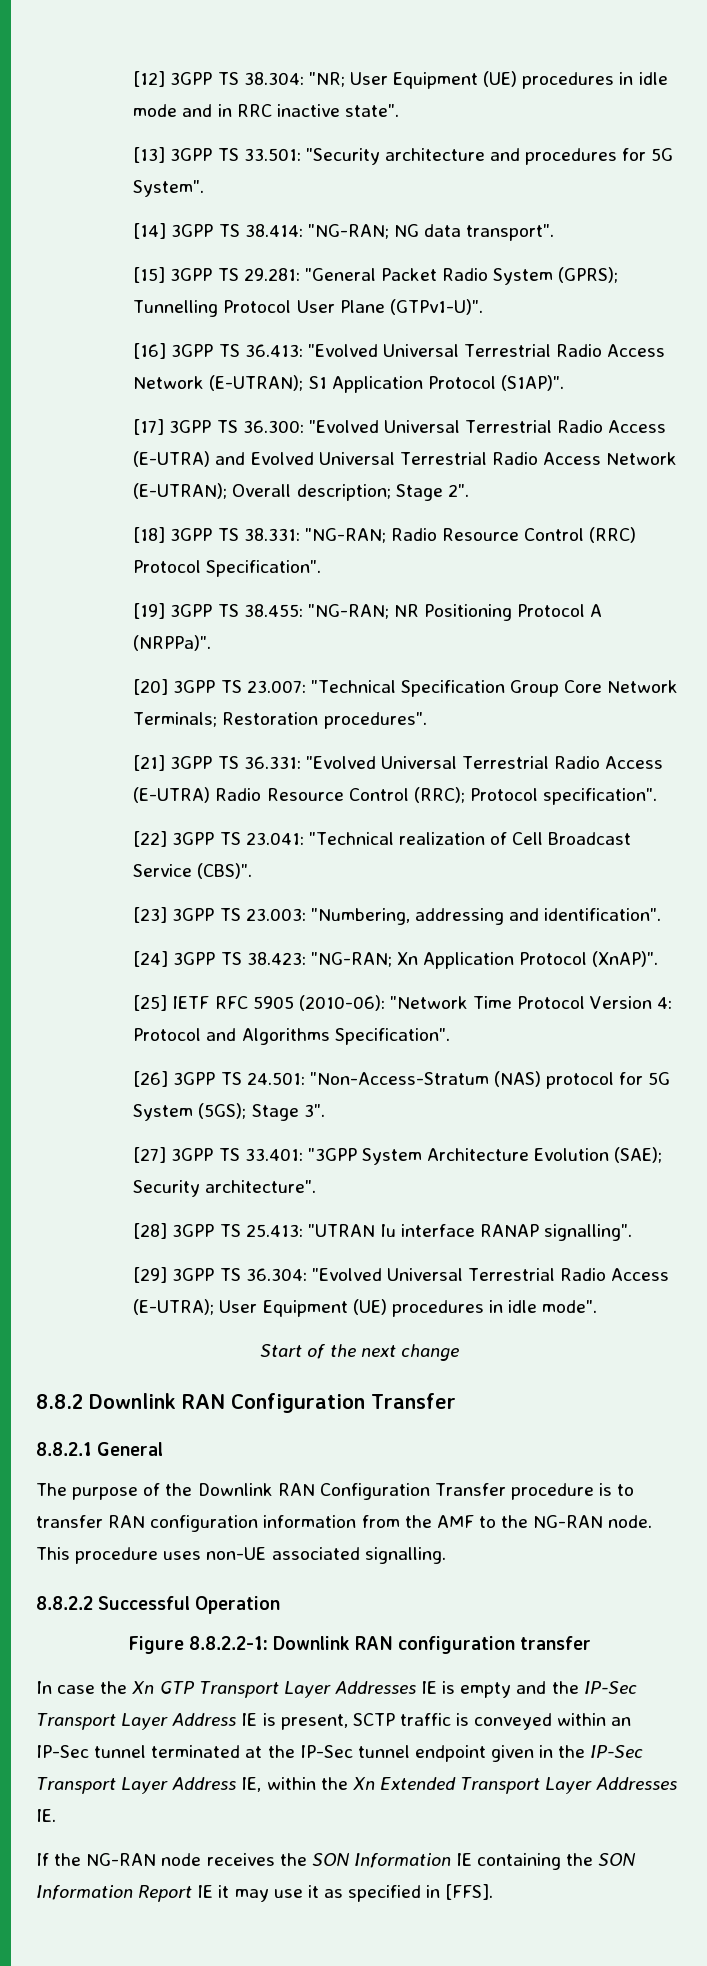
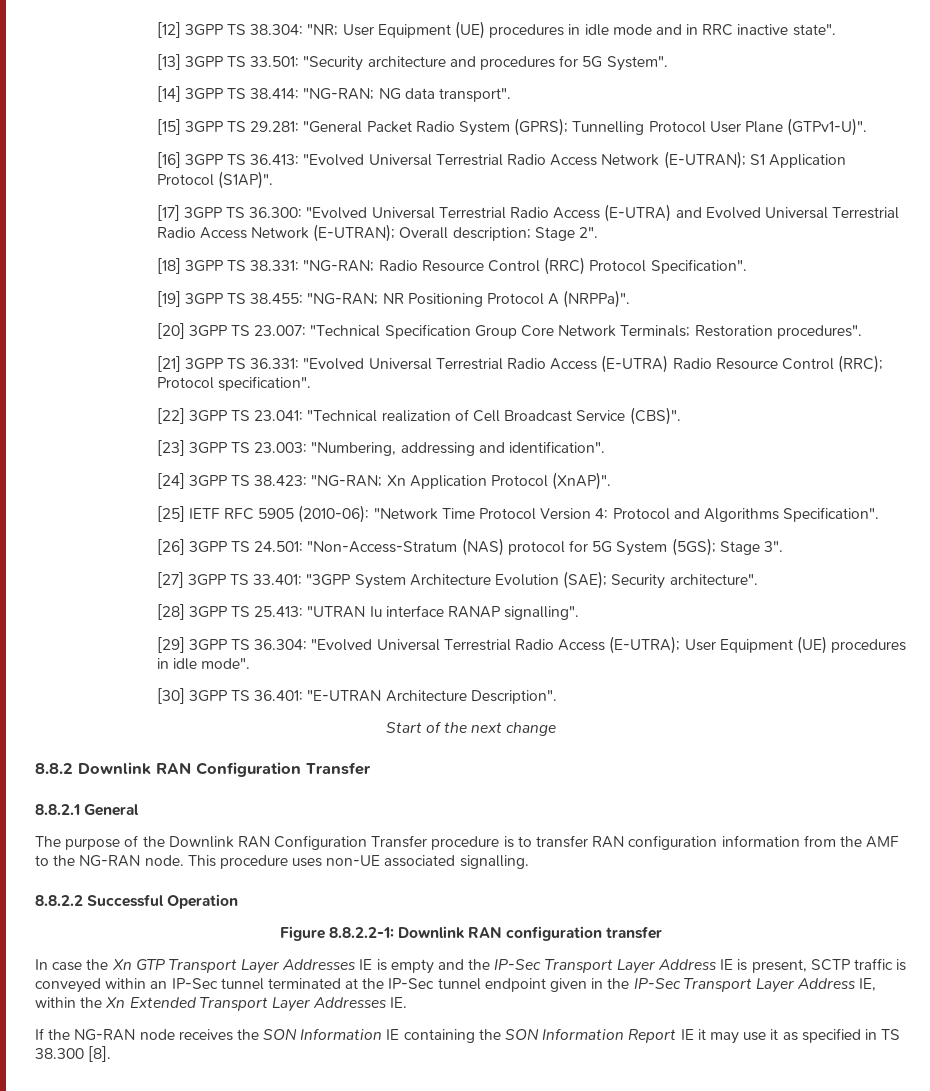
+ [30] 3GPP TS 36.401: "E-UTRAN Architecture Description".
- If the NG-RAN node receives the SON Information IE containing the SON Information Report IE it may use it as specified in [FFS].
+ If the NG-RAN node receives the SON Information IE containing the SON Information Report IE it may use it as specified in TS 38.300 [8].

